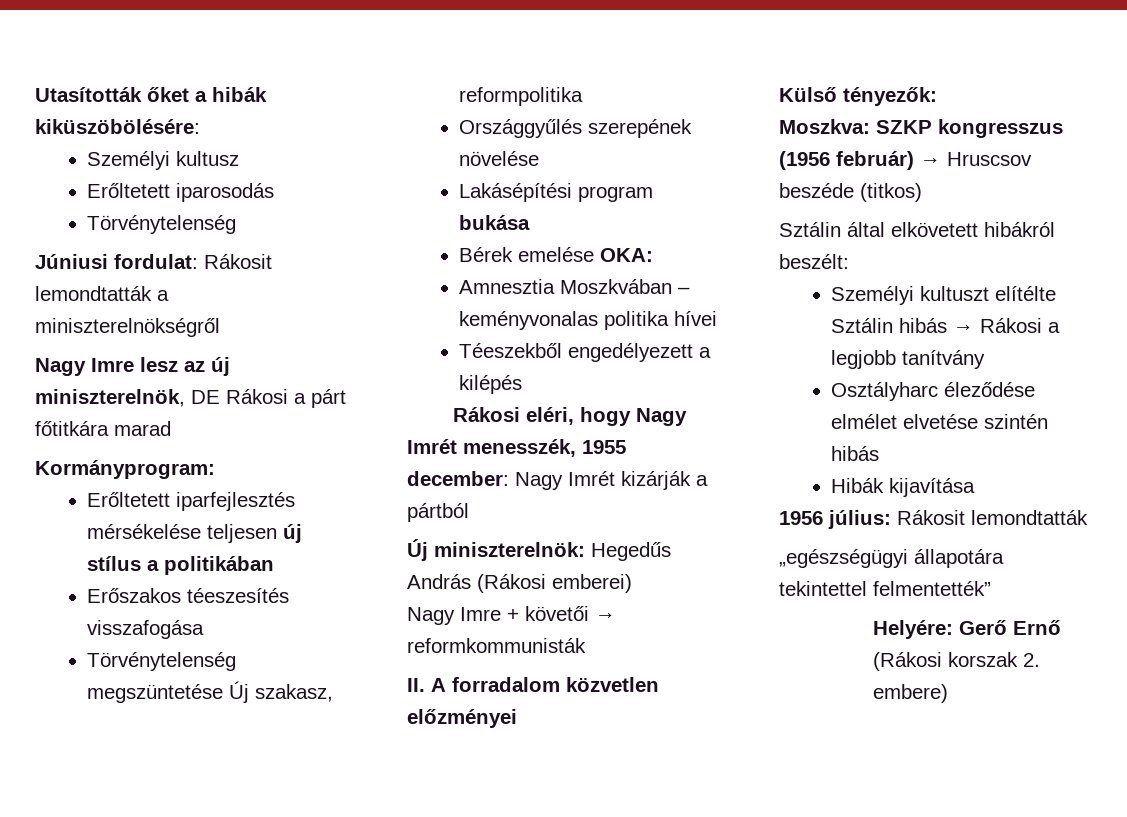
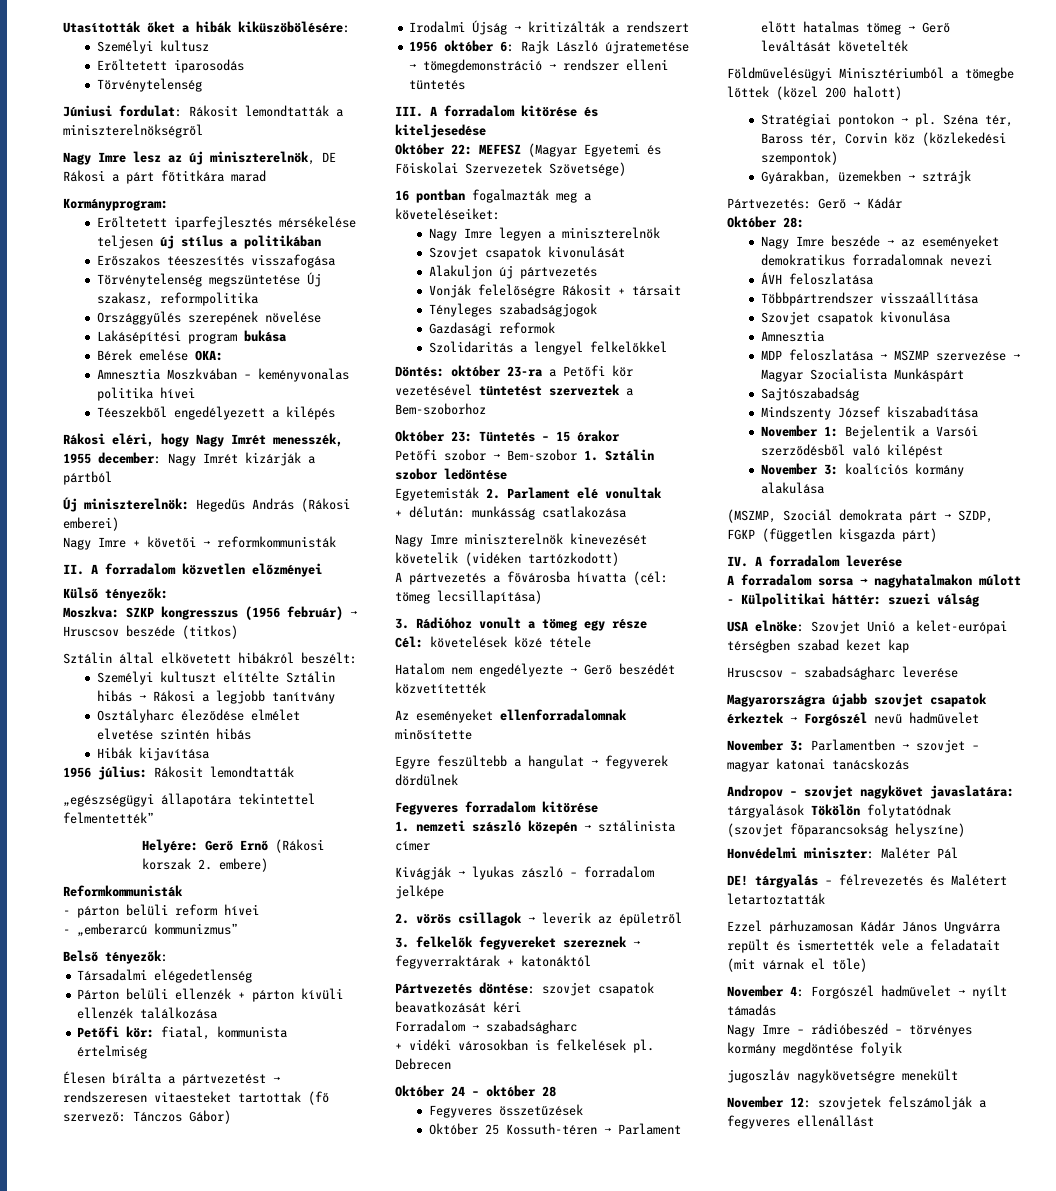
+ Reformkommunisták
+ - párton belüli reform hívei
+ - „emberarcú kommunizmus”
+ Belső tényezők:
+ Társadalmi elégedetlenség
+ Párton belüli ellenzék + párton kívüli ellenzék találkozása
+ Petőfi kör: fiatal, kommunista értelmiség
+ Élesen bírálta a pártvezetést → rendszeresen vitaesteket tartottak (fő szervező: Tánczos Gábor)
+ Irodalmi Újság → kritizálták a rendszert
+ 1956 október 6: Rajk László újratemetése → tömegdemonstráció → rendszer elleni tüntetés
+ III. A forradalom kitörése és kiteljesedése
+ Október 22: MEFESZ (Magyar Egyetemi és Főiskolai Szervezetek Szövetsége)
+ 16 pontban fogalmazták meg a követeléseiket:
+ Nagy Imre legyen a miniszterelnök
+ Szovjet csapatok kivonulását
+ Alakuljon új pártvezetés
+ Vonják felelőségre Rákosit + társait
+ Tényleges szabadságjogok
+ Gazdasági reformok
+ Szolidaritás a lengyel felkelőkkel
+ Döntés: október 23-ra a Petőfi kör vezetésével tüntetést szerveztek a Bem-szoborhoz
+ Október 23: Tüntetés – 15 órakor
+ Petőfi szobor → Bem-szobor 1. Sztálin szobor ledöntése
+ Egyetemisták 2. Parlament elé vonultak
+ + délután: munkásság csatlakozása
+ Nagy Imre miniszterelnök kinevezését követelik (vidéken tartózkodott)
+ A pártvezetés a fővárosba hívatta (cél: tömeg lecsillapítása)
+ 3. Rádióhoz vonult a tömeg egy része
+ Cél: követelések közé tétele
+ Hatalom nem engedélyezte → Gerő beszédét közvetítették
+ Az eseményeket ellenforradalomnak minősítette
+ Egyre feszültebb a hangulat → fegyverek dördülnek
+ Fegyveres forradalom kitörése
+ 1. nemzeti szászló közepén → sztálinista címer
+ Kivágják → lyukas zászló – forradalom jelképe
+ 2. vörös csillagok → leverik az épületről
+ 3. felkelők fegyvereket szereznek → fegyverraktárak + katonáktól
+ Pártvezetés döntése: szovjet csapatok beavatkozását kéri
+ Forradalom → szabadságharc
+ + vidéki városokban is felkelések pl. Debrecen
+ Október 24 – október 28
+ Fegyveres összetűzések
+ Október 25 Kossuth-téren → Parlament előtt hatalmas tömeg → Gerő leváltását követelték
+ Földművelésügyi Minisztériumból a tömegbe lőttek (közel 200 halott)
+ Stratégiai pontokon → pl. Széna tér, Baross tér, Corvin köz (közlekedési szempontok)
+ Gyárakban, üzemekben → sztrájk
+ Pártvezetés: Gerő → Kádár
+ Október 28:
+ Nagy Imre beszéde → az eseményeket demokratikus forradalomnak nevezi
+ ÁVH feloszlatása
+ Többpártrendszer visszaállítása
+ Szovjet csapatok kivonulása
+ Amnesztia
+ MDP feloszlatása → MSZMP szervezése → Magyar Szocialista Munkáspárt
+ Sajtószabadság
+ Mindszenty József kiszabadítása
+ November 1: Bejelentik a Varsói szerződésből való kilépést
+ November 3: koalíciós kormány alakulása
+ (MSZMP, Szociál demokrata párt → SZDP, FGKP (független kisgazda párt)
+ IV. A forradalom leverése
+ A forradalom sorsa → nagyhatalmakon múlott - Külpolitikai háttér: szuezi válság
+ USA elnöke: Szovjet Unió a kelet-európai térségben szabad kezet kap
+ Hruscsov – szabadságharc leverése
+ Magyarországra újabb szovjet csapatok érkeztek → Forgószél nevű hadművelet
+ November 3: Parlamentben → szovjet – magyar katonai tanácskozás
+ Andropov – szovjet nagykövet javaslatára: tárgyalások Tökölön folytatódnak
+ (szovjet főparancsokság helyszíne)
+ Honvédelmi miniszter: Maléter Pál
+ DE! tárgyalás – félrevezetés és Malétert letartoztatták
+ Ezzel párhuzamosan Kádár János Ungvárra repült és ismertették vele a feladatait (mit várnak el tőle)
+ November 4: Forgószél hadművelet → nyílt támadás
+ Nagy Imre – rádióbeszéd – törvényes kormány megdöntése folyik
+ jugoszláv nagykövetségre menekült
+ November 12: szovjetek felszámolják a fegyveres ellenállást

